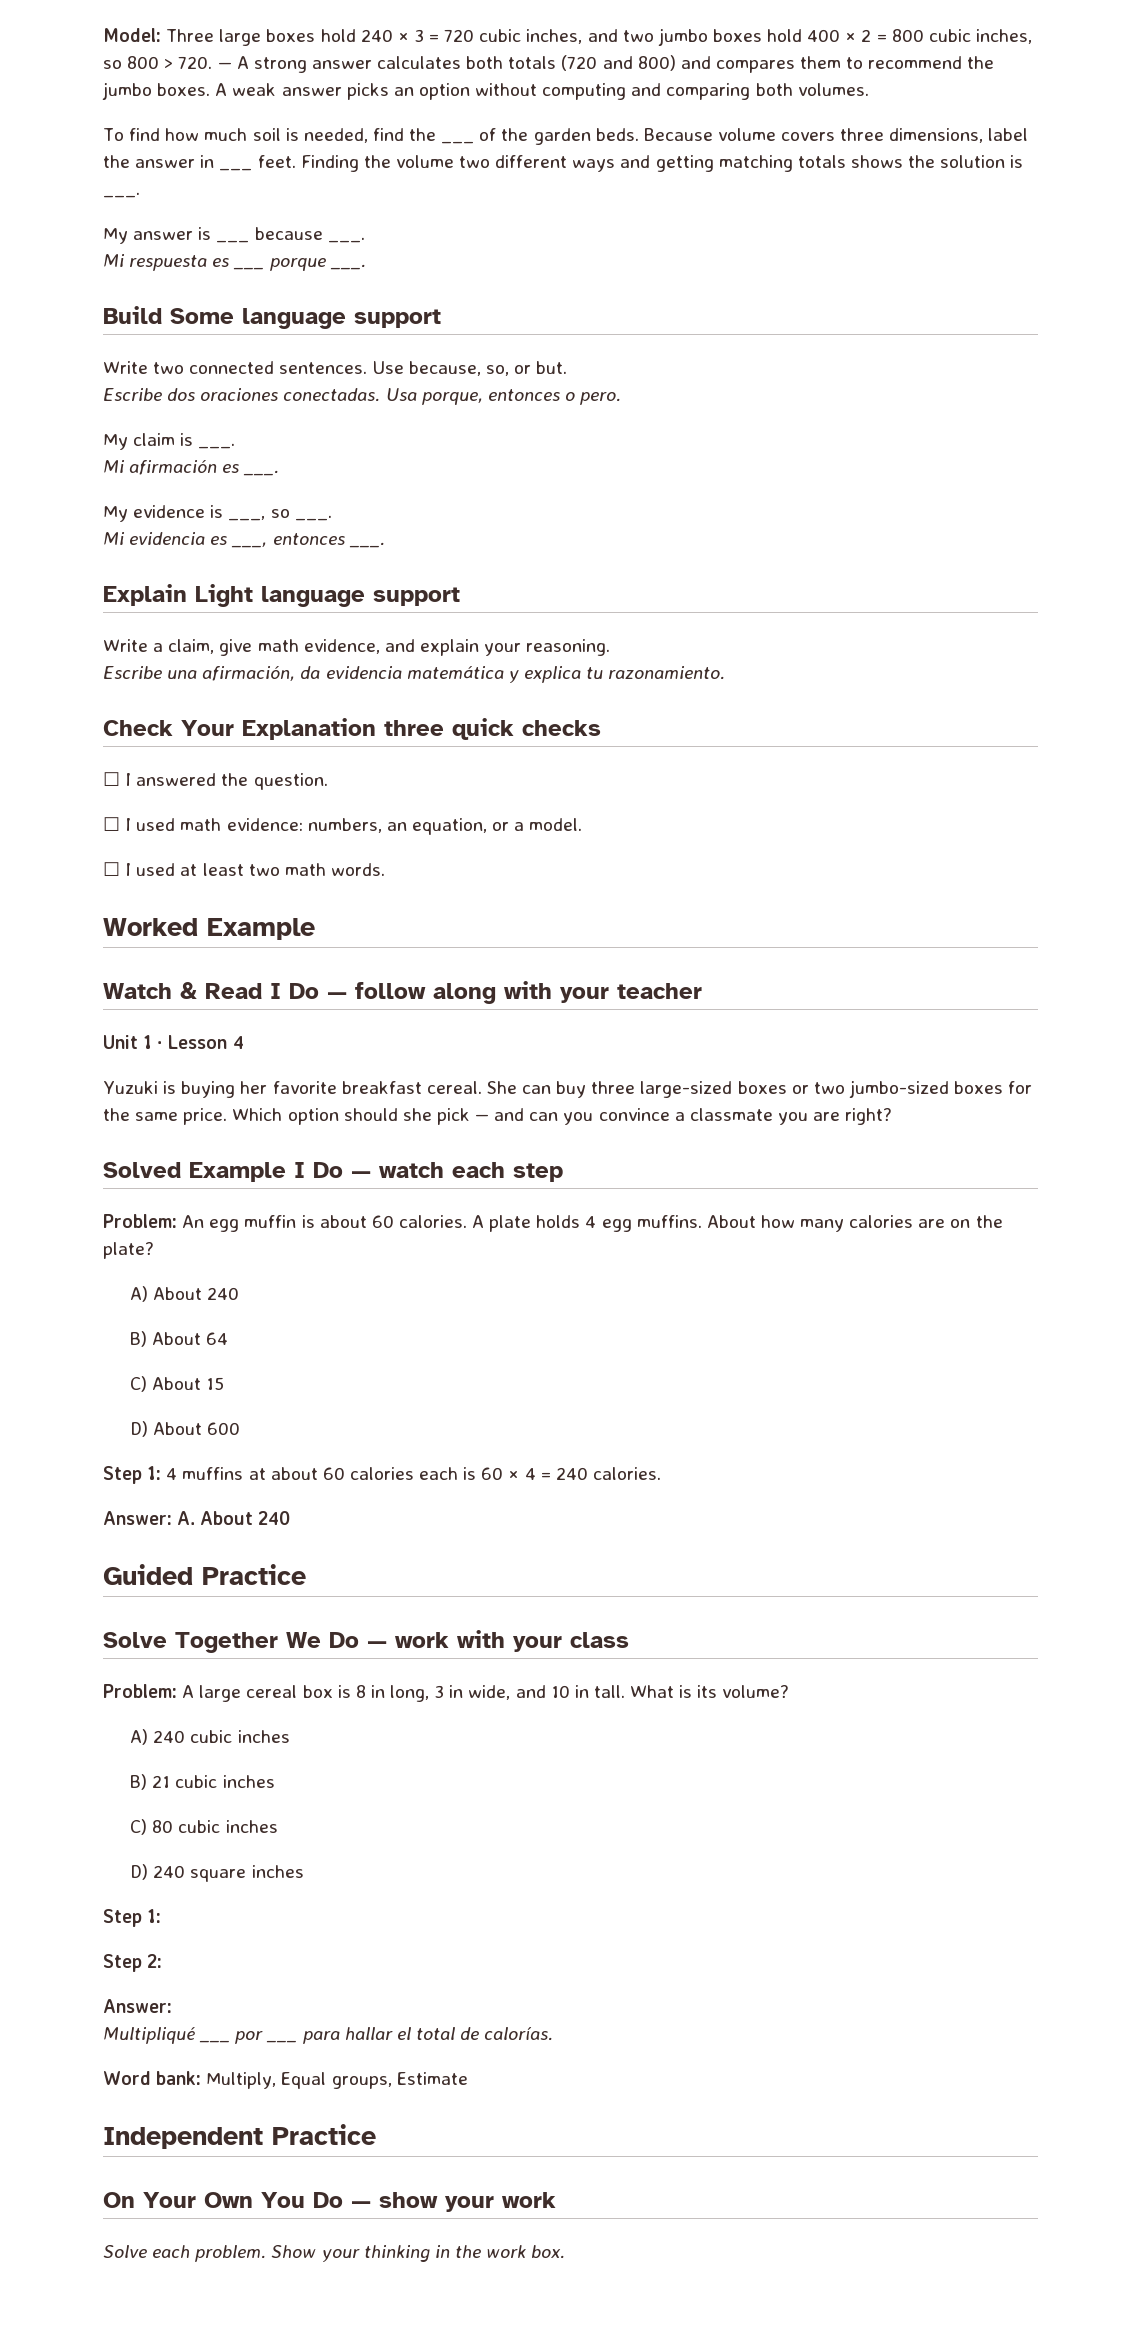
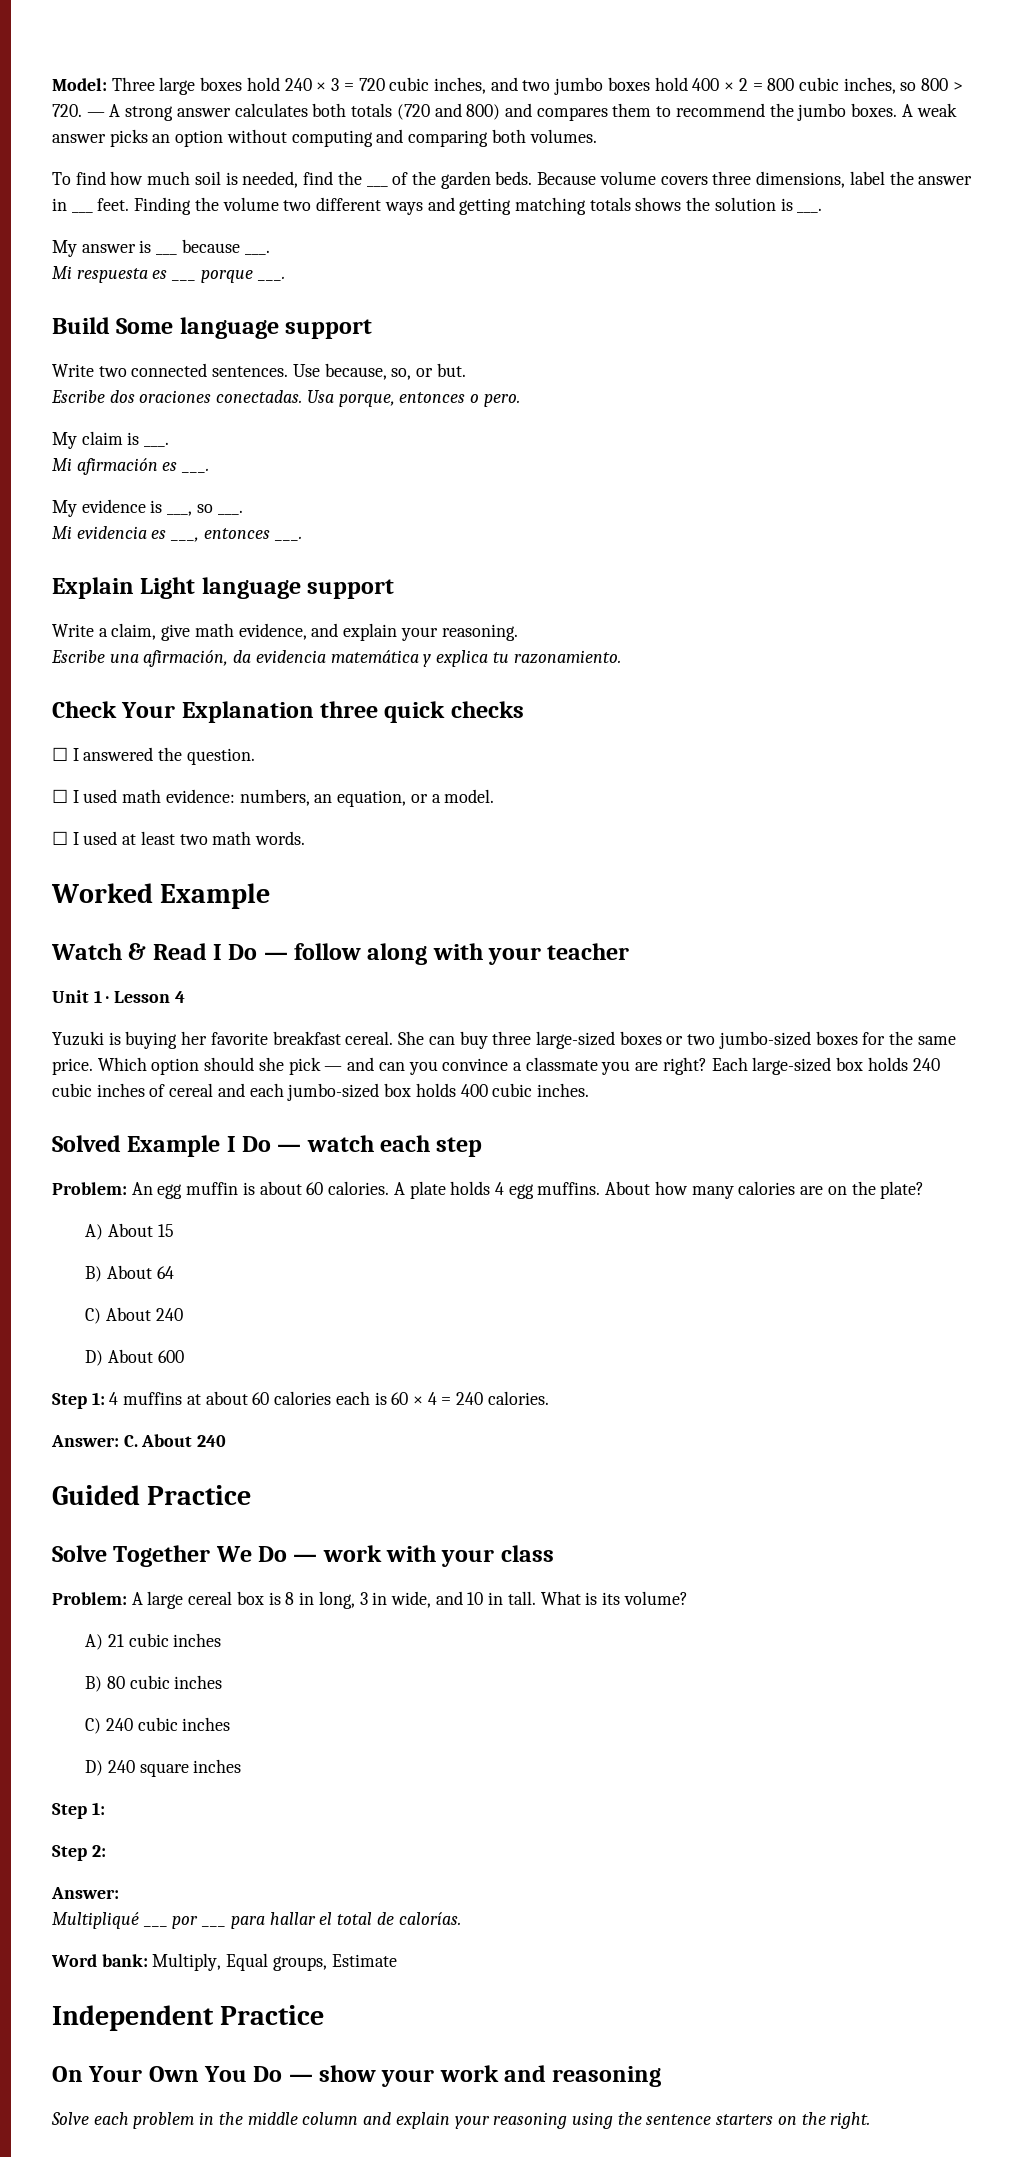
+ Each large-sized box holds 240 cubic inches of cereal and each jumbo-sized box holds 400 cubic inches.
- A) About 240
+ A) About 15
- C) About 15
+ C) About 240
- Answer: A. About 240
+ Answer: C. About 240
- A) 240 cubic inches
+ A) 21 cubic inches
- B) 21 cubic inches
+ B) 80 cubic inches
- C) 80 cubic inches
+ C) 240 cubic inches
- On Your Own You Do — show your work
+ On Your Own You Do — show your work and reasoning
- Solve each problem. Show your thinking in the work box.
+ Solve each problem in the middle column and explain your reasoning using the sentence starters on the right.

